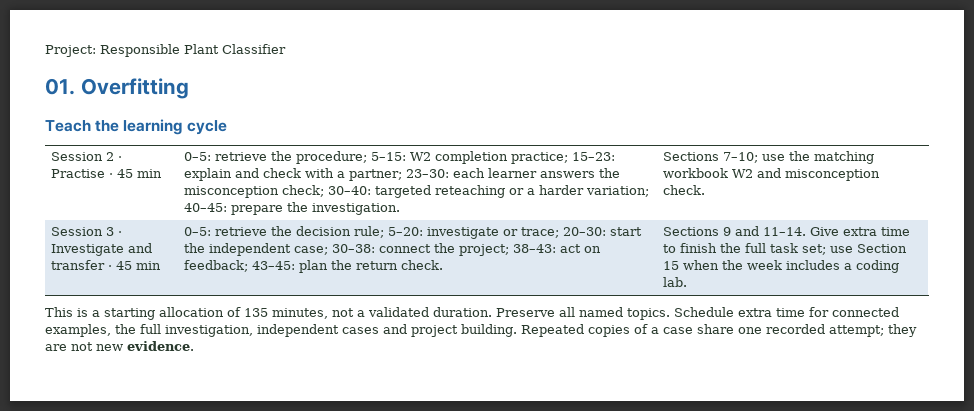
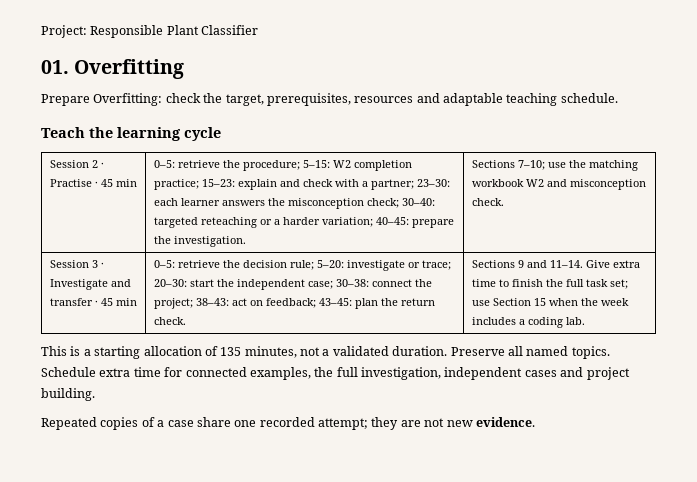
+ Prepare Overfitting: check the target, prerequisites, resources and adaptable teaching schedule.
- Schedule extra time for connected examples, the full investigation, independent cases and project building. Repeated copies of a case share one recorded attempt; they are not new evidence.
+ Schedule extra time for connected examples, the full investigation, independent cases and project building.
+ Repeated copies of a case share one recorded attempt; they are not new evidence.

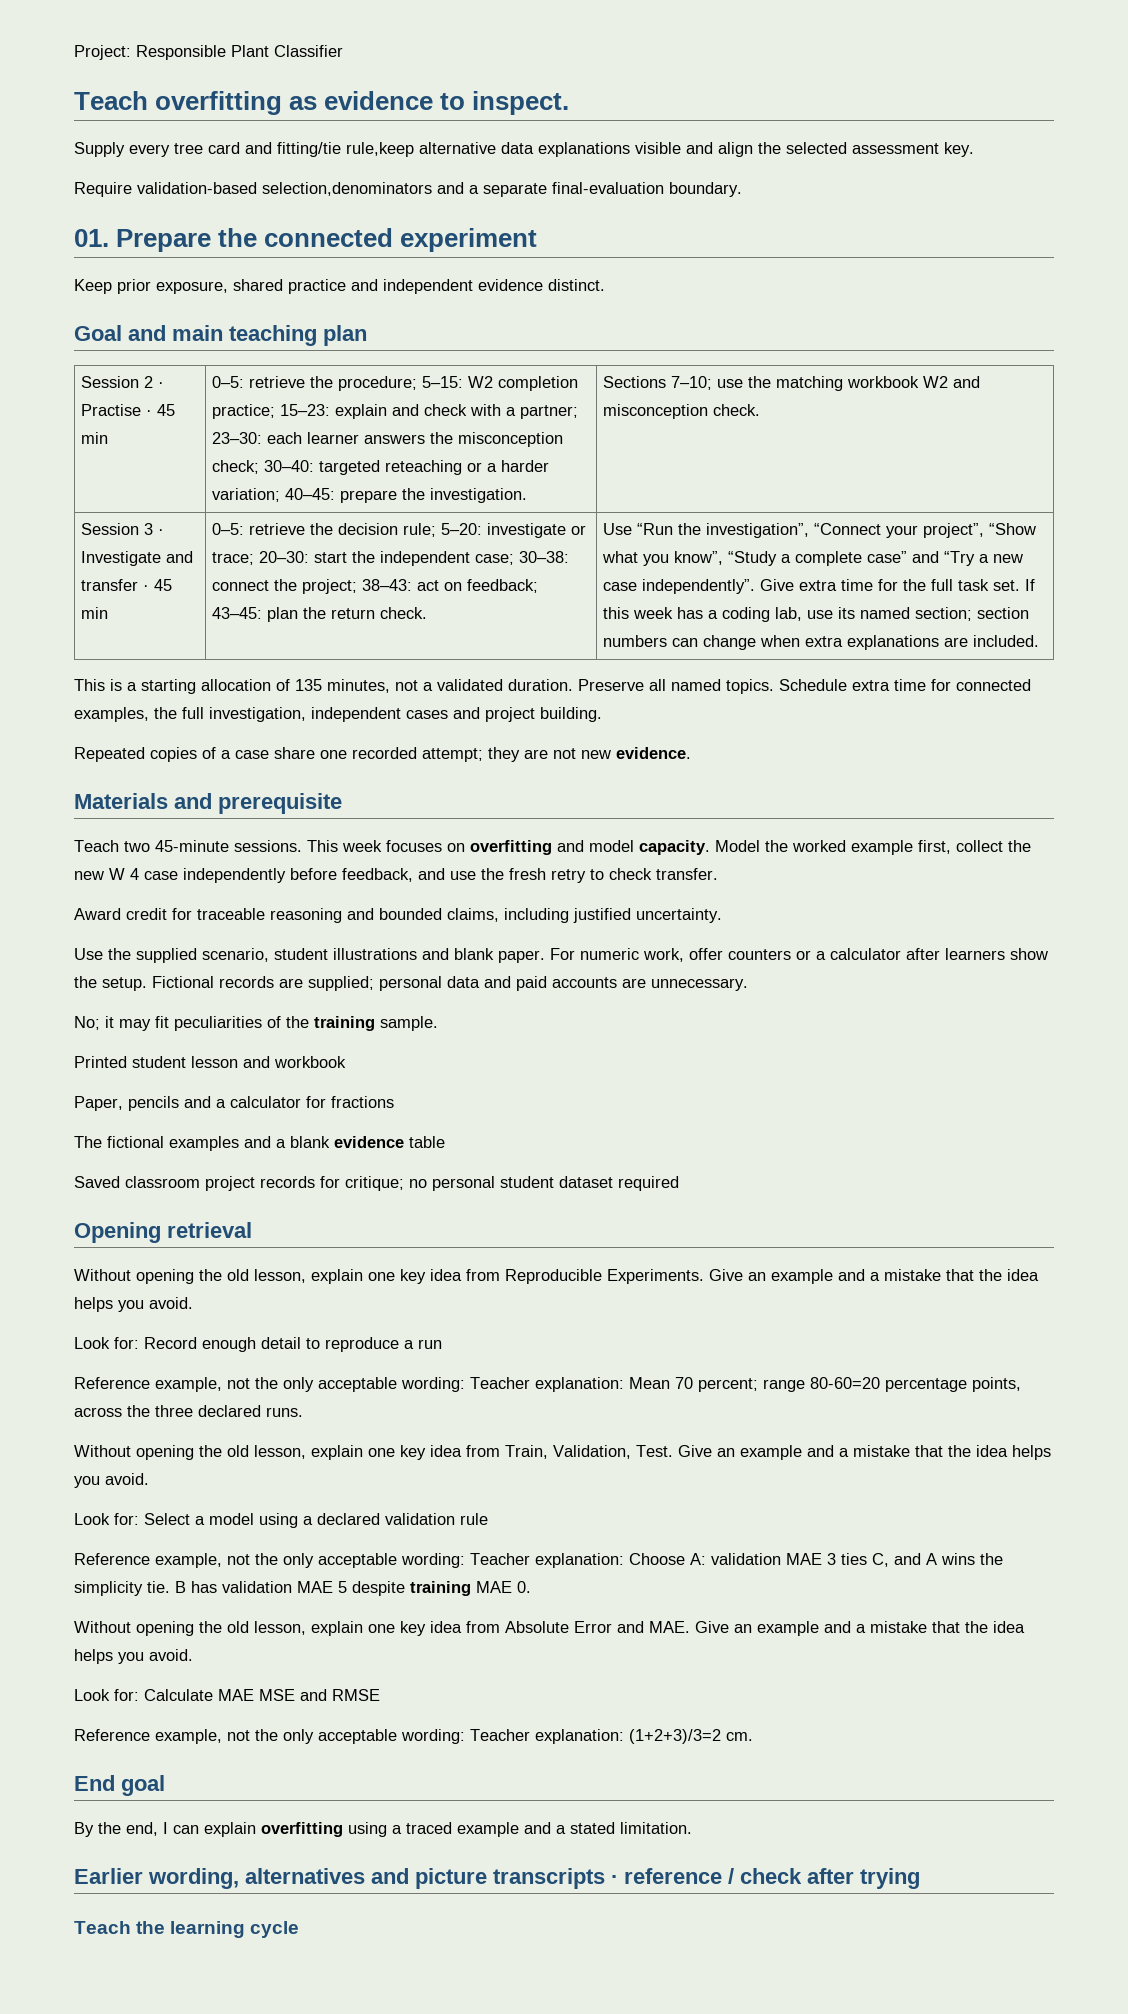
- 01. Overfitting
- Prepare Overfitting: check the target, prerequisites, resources and adaptable teaching schedule.
- Teach the learning cycle
+ Teach overfitting as evidence to inspect.
+ Supply every tree card and fitting/tie rule,keep alternative data explanations visible and align the selected assessment key.
+ Require validation-based selection,denominators and a separate final-evaluation boundary.
+ 01. Prepare the connected experiment
+ Keep prior exposure, shared practice and independent evidence distinct.
+ Goal and main teaching plan
- Sections 9 and 11–14.
+ Use “Run the investigation”, “Connect your project”, “Show what you know”, “Study a complete case” and “Try a new case independently”.
- Give extra time to finish the full task set; use Section 15 when the week includes a coding lab.
+ Give extra time for the full task set. If this week has a coding lab, use its named section; section numbers can change when extra explanations are included.
+ Materials and prerequisite
+ Teach two 45-minute sessions. This week focuses on overfitting and model capacity. Model the worked example first, collect the new W 4 case independently before feedback, and use the fresh retry to check transfer.
+ Award credit for traceable reasoning and bounded claims, including justified uncertainty.
+ Use the supplied scenario, student illustrations and blank paper. For numeric work, offer counters or a calculator after learners show the setup. Fictional records are supplied; personal data and paid accounts are unnecessary.
+ No; it may fit peculiarities of the training sample.
+ Printed student lesson and workbook
+ Paper, pencils and a calculator for fractions
+ The fictional examples and a blank evidence table
+ Saved classroom project records for critique; no personal student dataset required
+ Opening retrieval
+ Without opening the old lesson, explain one key idea from Reproducible Experiments. Give an example and a mistake that the idea helps you avoid.
+ Look for: Record enough detail to reproduce a run
+ Reference example, not the only acceptable wording: Teacher explanation: Mean 70 percent; range 80-60=20 percentage points, across the three declared runs.
+ Without opening the old lesson, explain one key idea from Train, Validation, Test. Give an example and a mistake that the idea helps you avoid.
+ Look for: Select a model using a declared validation rule
+ Reference example, not the only acceptable wording: Teacher explanation: Choose A: validation MAE 3 ties C, and A wins the simplicity tie. B has validation MAE 5 despite training MAE 0.
+ Without opening the old lesson, explain one key idea from Absolute Error and MAE. Give an example and a mistake that the idea helps you avoid.
+ Look for: Calculate MAE MSE and RMSE
+ Reference example, not the only acceptable wording: Teacher explanation: (1+2+3)/3=2 cm.
+ End goal
+ By the end, I can explain overfitting using a traced example and a stated limitation.
+ Earlier wording, alternatives and picture transcripts · reference / check after trying
+ Teach the learning cycle

